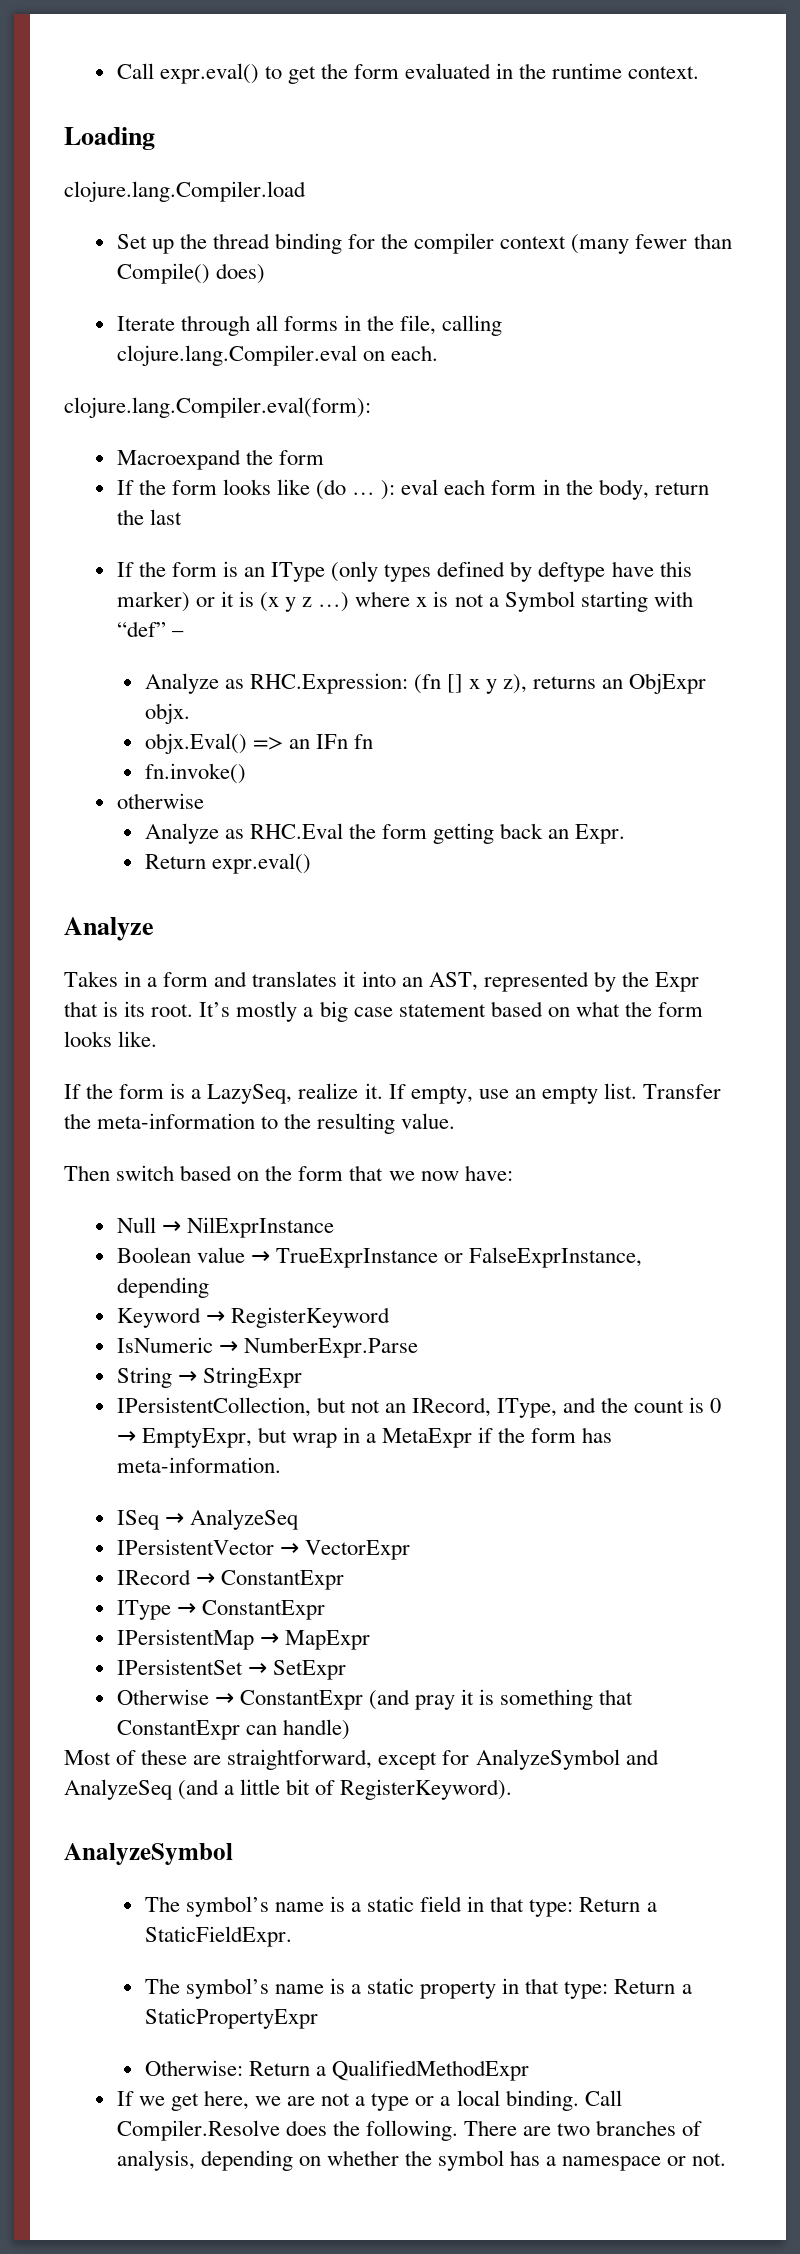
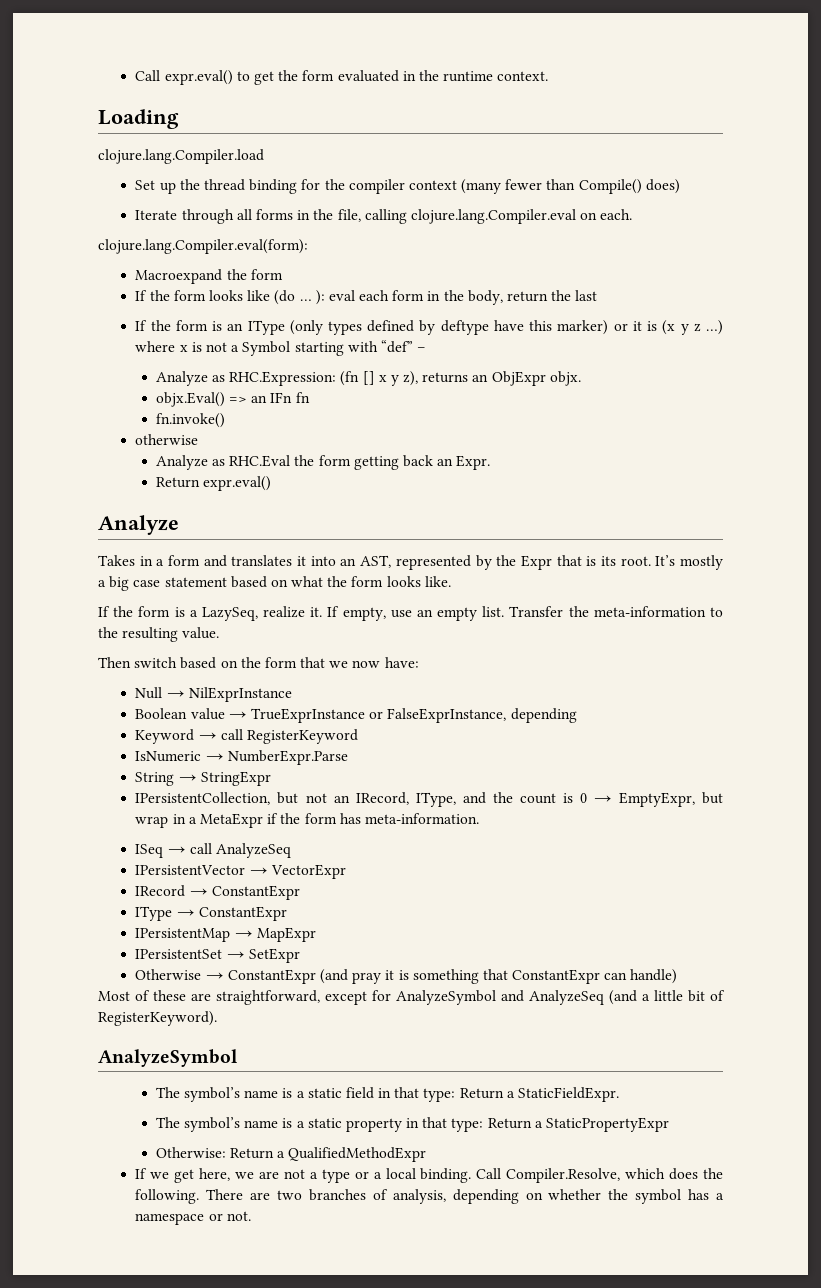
- Keyword → RegisterKeyword
+ Keyword → call RegisterKeyword
- ISeq → AnalyzeSeq
+ ISeq → call AnalyzeSeq
- Call Compiler.Resolve does the following.
+ Call Compiler.Resolve, which does the following.

